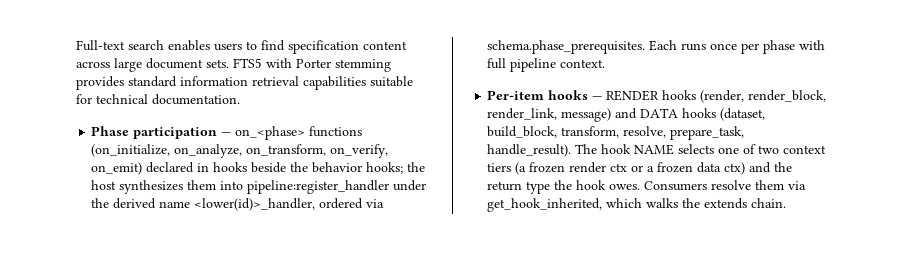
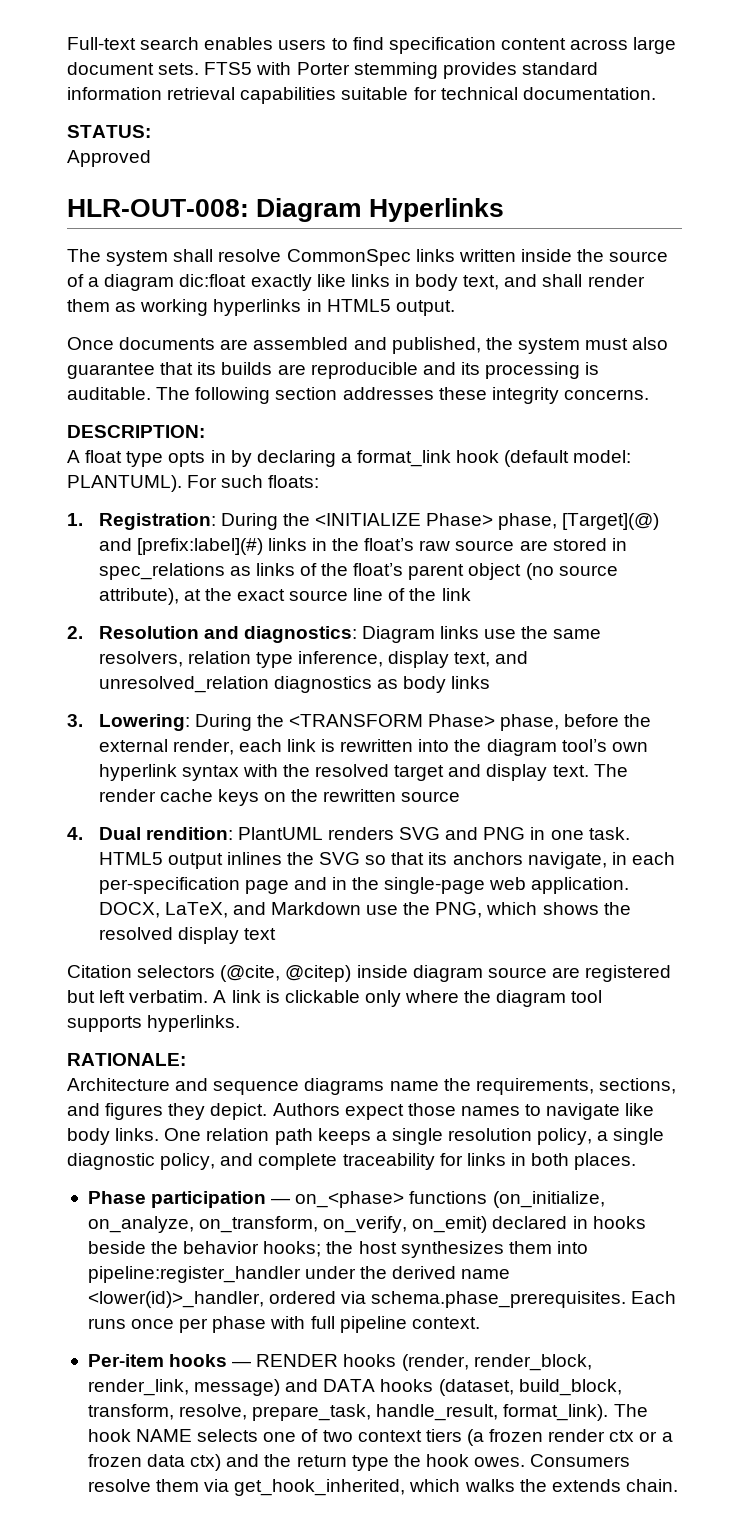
+ STATUS:
+ Approved
+ HLR-OUT-008: Diagram Hyperlinks
+ The system shall resolve CommonSpec links written inside the source of a diagram dic:float exactly like links in body text, and shall render them as working hyperlinks in HTML5 output.
+ Once documents are assembled and published, the system must also guarantee that its builds are reproducible and its processing is auditable. The following section addresses these integrity concerns.
+ DESCRIPTION:
+ A float type opts in by declaring a format_link hook (default model: PLANTUML). For such floats:
+ 1. Registration: During the <INITIALIZE Phase> phase, [Target](@) and [prefix:label](#) links in the float’s raw source are stored in spec_relations as links of the float’s parent object (no source attribute), at the exact source line of the link
+ 2. Resolution and diagnostics: Diagram links use the same resolvers, relation type inference, display text, and unresolved_relation diagnostics as body links
+ 3. Lowering: During the <TRANSFORM Phase> phase, before the external render, each link is rewritten into the diagram tool’s own hyperlink syntax with the resolved target and display text. The render cache keys on the rewritten source
+ 4. Dual rendition: PlantUML renders SVG and PNG in one task. HTML5 output inlines the SVG so that its anchors navigate, in each per-specification page and in the single-page web application. DOCX, LaTeX, and Markdown use the PNG, which shows the resolved display text
+ Citation selectors (@cite, @citep) inside diagram source are registered but left verbatim. A link is clickable only where the diagram tool supports hyperlinks.
+ RATIONALE:
+ Architecture and sequence diagrams name the requirements, sections, and figures they depict. Authors expect those names to navigate like body links. One relation path keeps a single resolution policy, a single diagnostic policy, and complete traceability for links in both places.
- Per-item hooks — RENDER hooks (render, render_block, render_link, message) and DATA hooks (dataset, build_block, transform, resolve, prepare_task, handle_result).
+ Per-item hooks — RENDER hooks (render, render_block, render_link, message) and DATA hooks (dataset, build_block, transform, resolve, prepare_task, handle_result, format_link).

